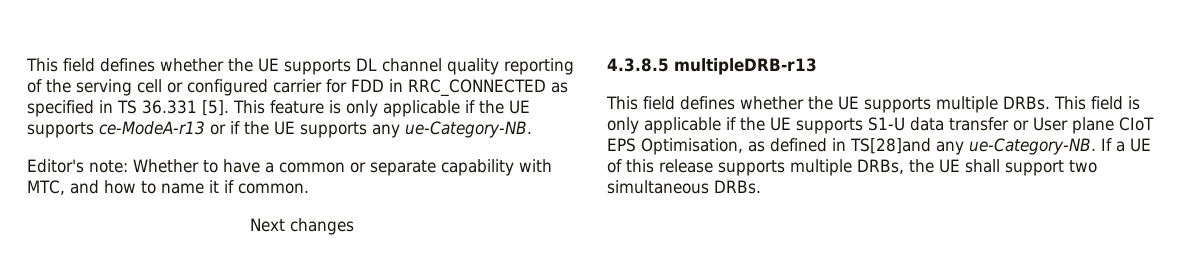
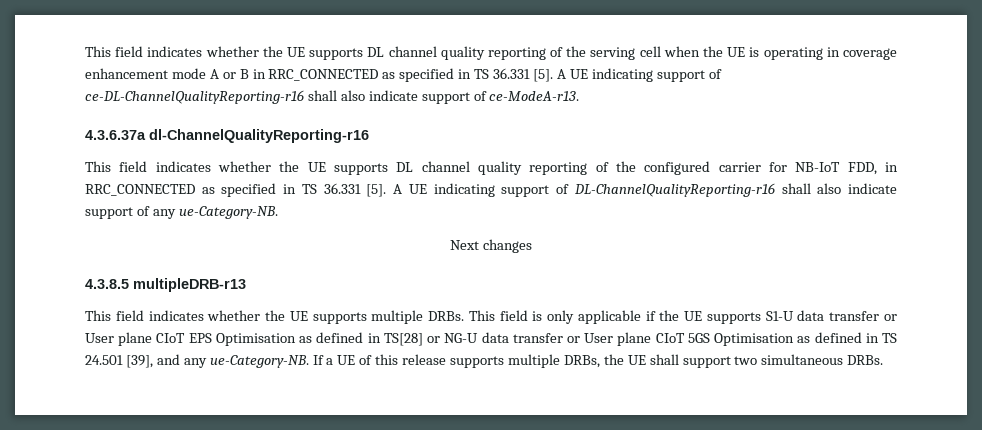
- This field defines whether the UE supports DL channel quality reporting of the serving cell or configured carrier for FDD in RRC_CONNECTED as specified in TS 36.331 [5]. This feature is only applicable if the UE supports ce-ModeA-r13 or if the UE supports any ue-Category-NB.
- Editor's note: Whether to have a common or separate capability with MTC, and how to name it if common.
+ This field indicates whether the UE supports DL channel quality reporting of the serving cell when the UE is operating in coverage enhancement mode A or B in RRC_CONNECTED as specified in TS 36.331 [5]. A UE indicating support of ce-DL-ChannelQualityReporting-r16 shall also indicate support of ce-ModeA-r13.
+ 4.3.6.37a dl-ChannelQualityReporting-r16
+ This field indicates whether the UE supports DL channel quality reporting of the configured carrier for NB-IoT FDD, in RRC_CONNECTED as specified in TS 36.331 [5]. A UE indicating support of DL-ChannelQualityReporting-r16 shall also indicate support of any ue-Category-NB.
- This field defines whether the UE supports multiple DRBs.
+ This field indicates whether the UE supports multiple DRBs.
- This field is only applicable if the UE supports S1-U data transfer or User plane CIoT EPS Optimisation, as defined in TS[28]and any ue-Category-NB.
+ This field is only applicable if the UE supports S1-U data transfer or User plane CIoT EPS Optimisation as defined in TS[28] or NG-U data transfer or User plane CIoT 5GS Optimisation as defined in TS 24.501 [39], and any ue-Category-NB.

